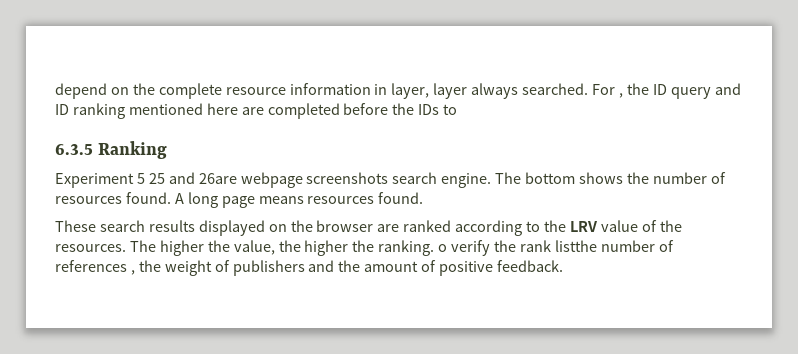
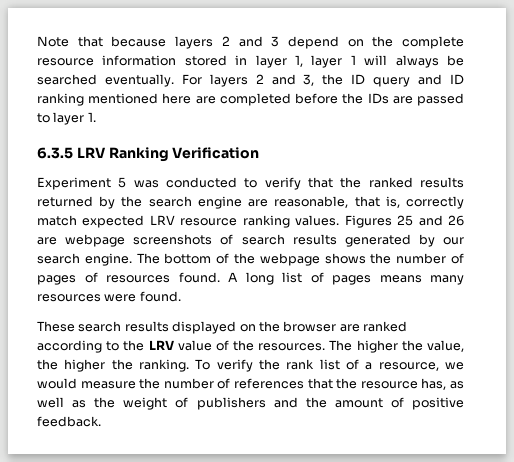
- depend on the complete resource information in layer, layer always searched. For , the ID query and ID ranking mentioned here are completed before the IDs to
+ Note that because layers 2 and 3 depend on the complete resource information stored in layer 1, layer 1 will always be searched eventually. For layers 2 and 3, the ID query and ID ranking mentioned here are completed before the IDs are passed to layer 1.
- 6.3.5 Ranking
+ 6.3.5 LRV Ranking Verification
- Experiment 5 25 and 26are webpage screenshots search engine.
+ Experiment 5 was conducted to verify that the ranked results returned by the search engine are reasonable, that is, correctly match expected LRV resource ranking values. Figures 25 and 26 are webpage screenshots of search results generated by our search engine.
- The bottom shows the number of resources found.
+ The bottom of the webpage shows the number of pages of resources found.
- A long page means resources found.
+ A long list of pages means many resources were found.
- The higher the value, the higher the ranking. o verify the rank listthe number of references , the weight of publishers and the amount of positive feedback.
+ The higher the value, the higher the ranking. To verify the rank list of a resource, we would measure the number of references that the resource has, as well as the weight of publishers and the amount of positive feedback.

